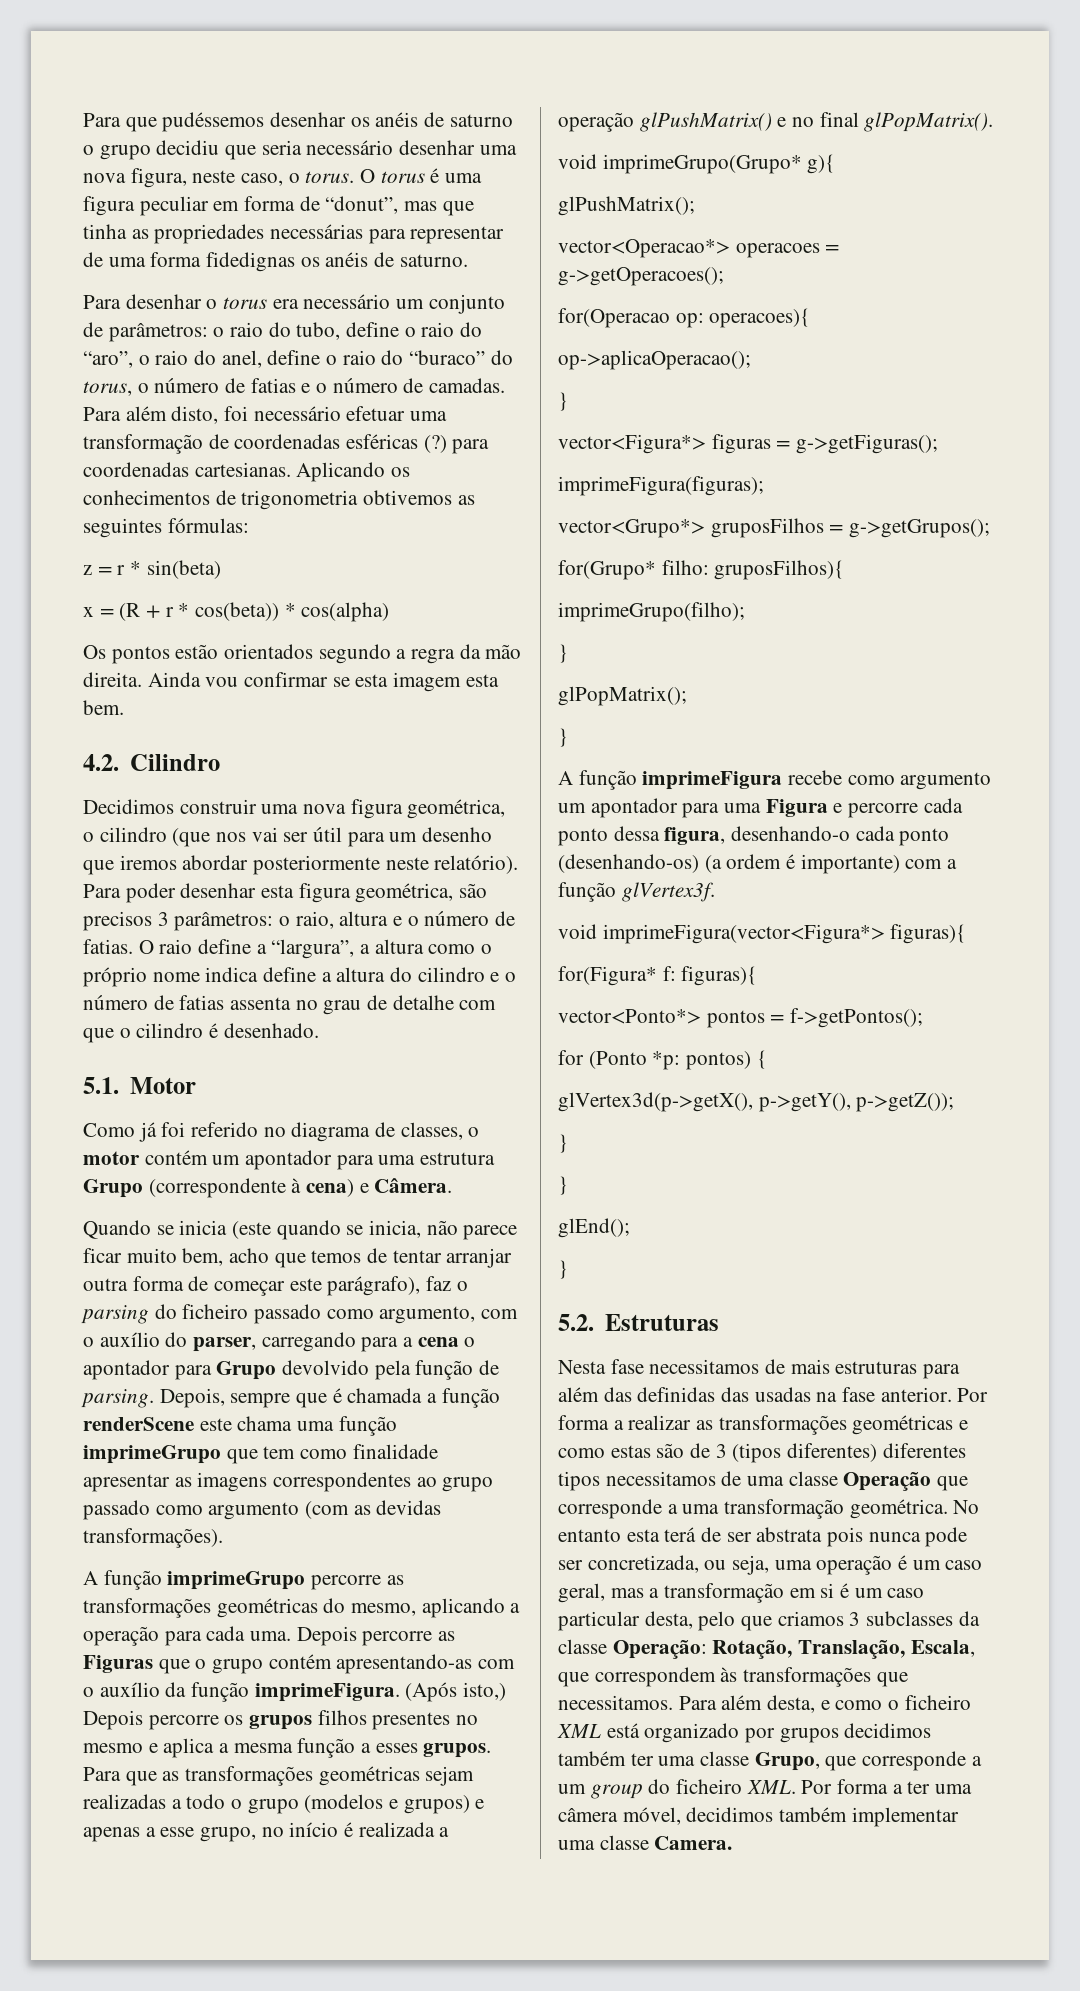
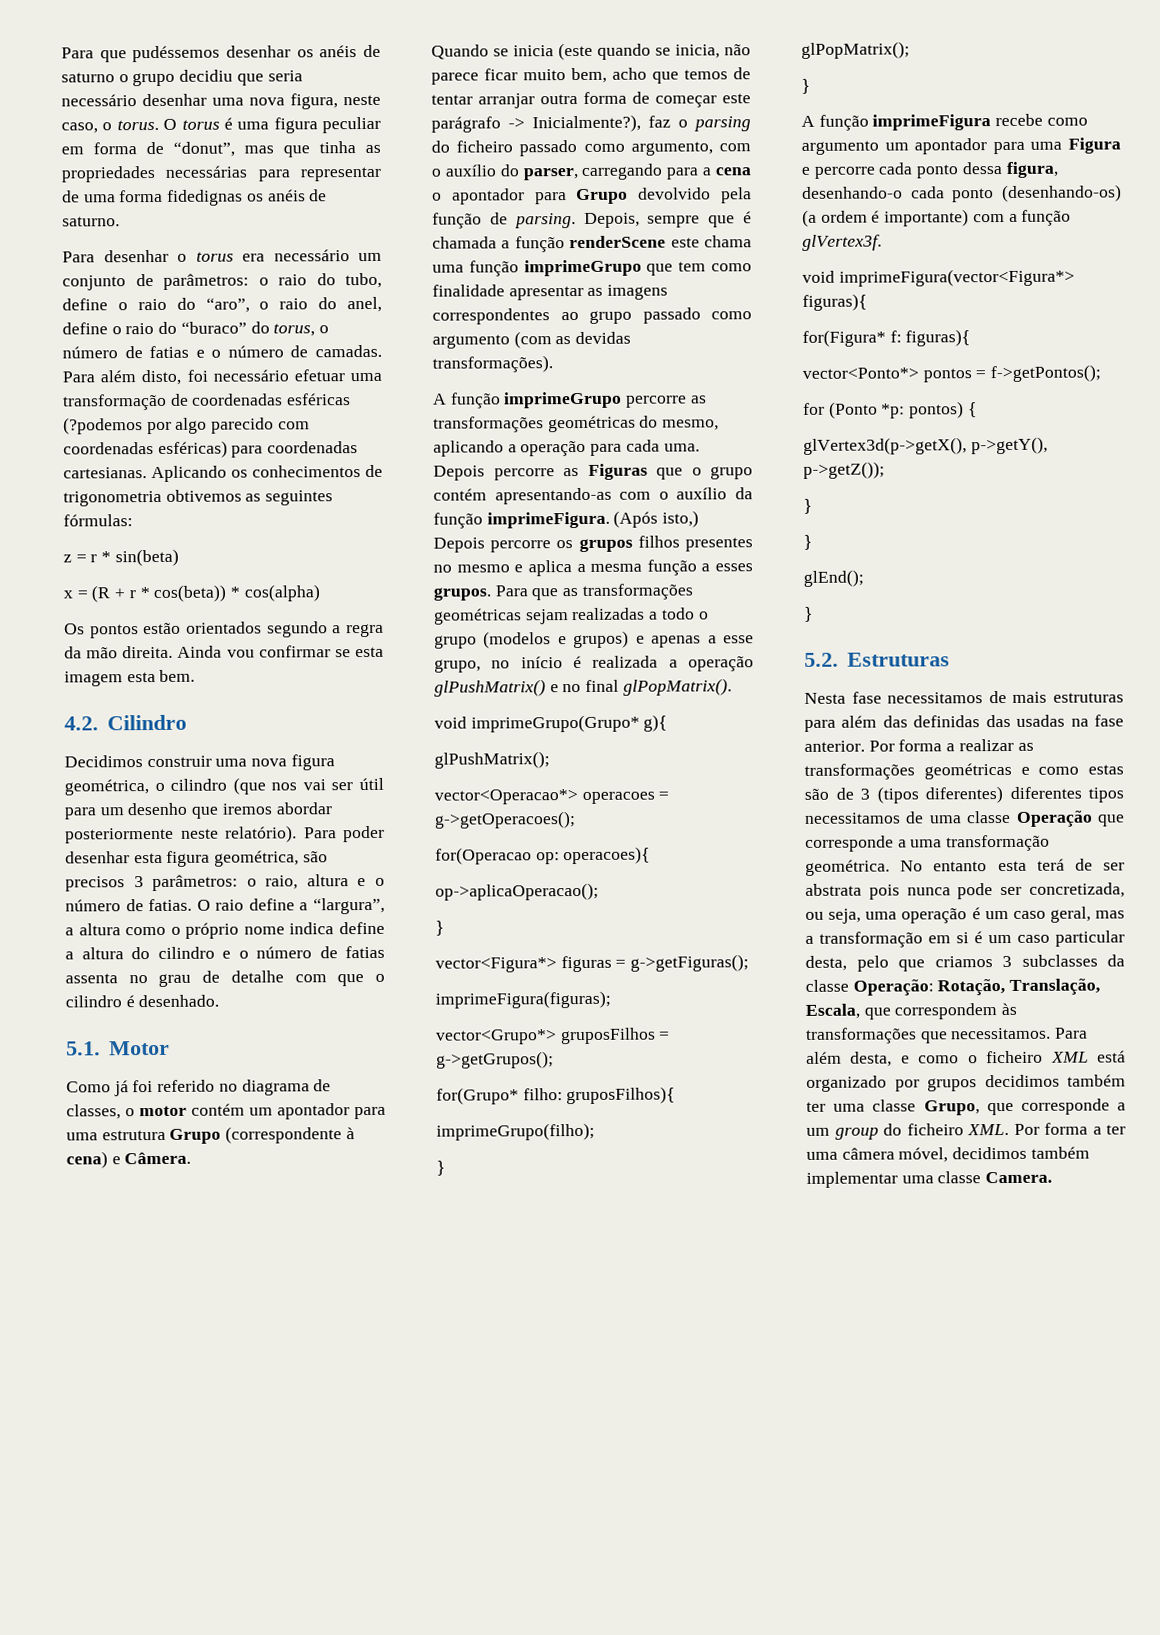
- Para além disto, foi necessário efetuar uma transformação de coordenadas esféricas (?) para coordenadas cartesianas.
+ Para além disto, foi necessário efetuar uma transformação de coordenadas esféricas (?podemos por algo parecido com coordenadas esféricas) para coordenadas cartesianas.
- Quando se inicia (este quando se inicia, não parece ficar muito bem, acho que temos de tentar arranjar outra forma de começar este parágrafo), faz o parsing do ficheiro passado como argumento, com o auxílio do parser, carregando para a cena o apontador para Grupo devolvido pela função de parsing.
+ Quando se inicia (este quando se inicia, não parece ficar muito bem, acho que temos de tentar arranjar outra forma de começar este parágrafo -> Inicialmente?), faz o parsing do ficheiro passado como argumento, com o auxílio do parser, carregando para a cena o apontador para Grupo devolvido pela função de parsing.

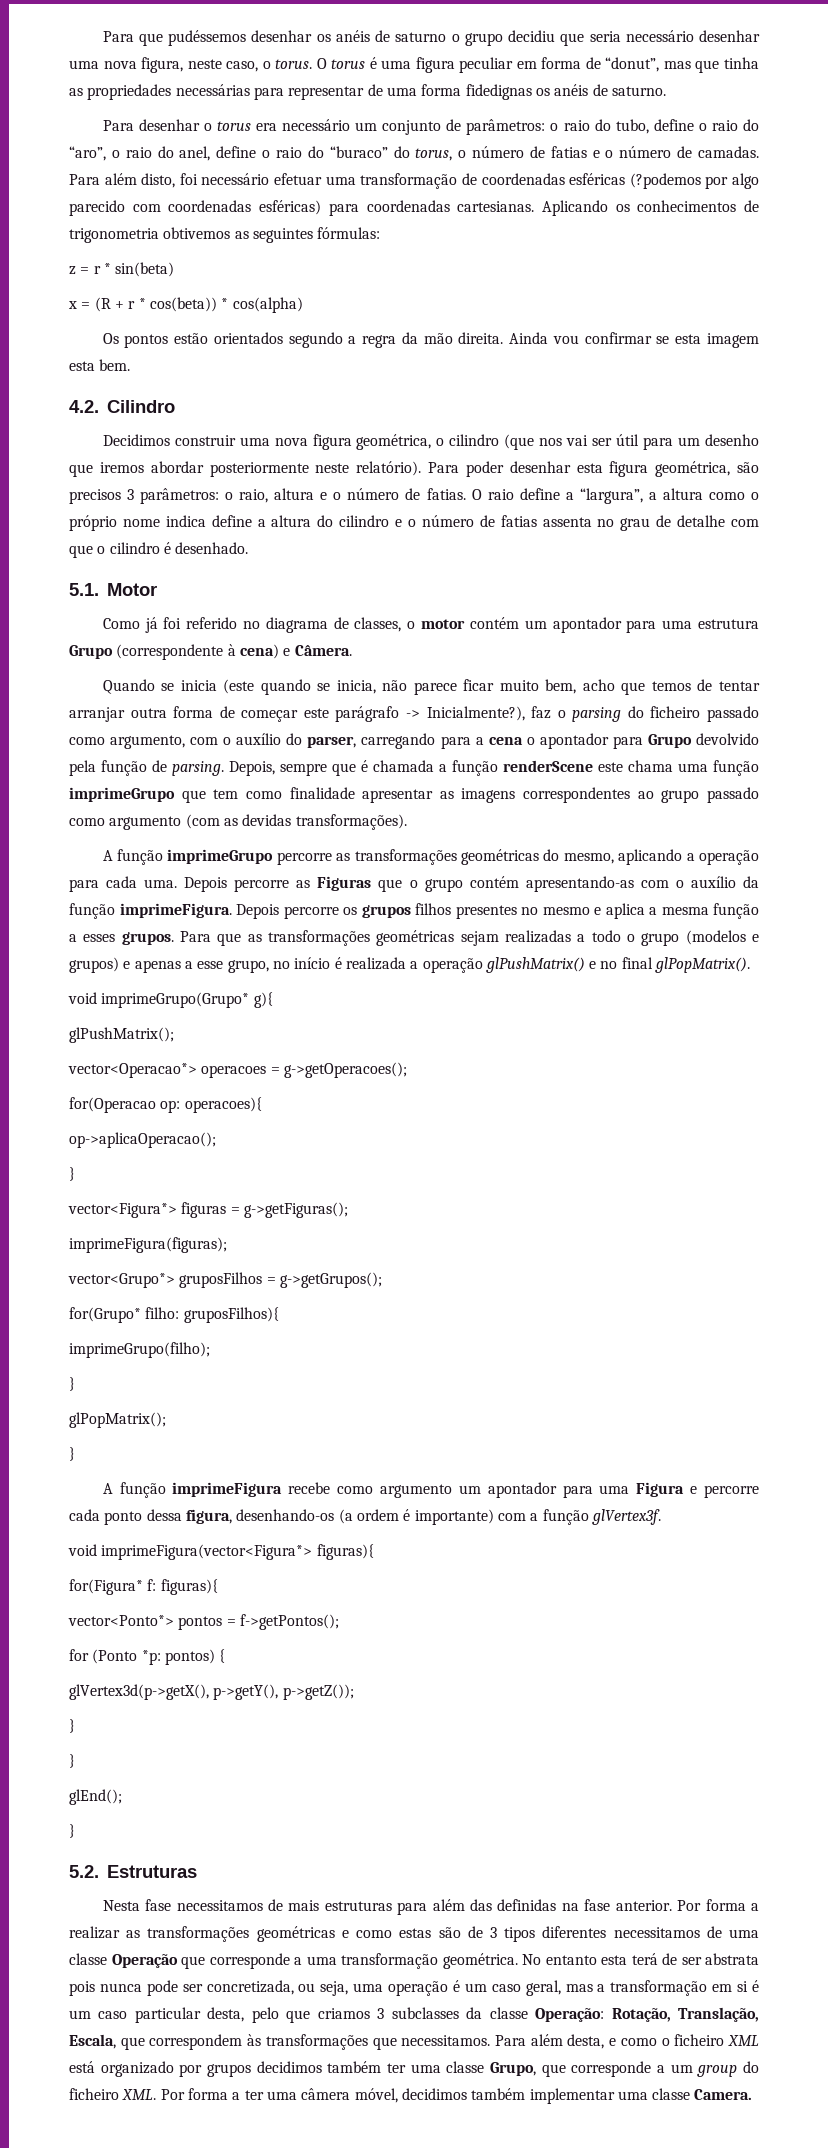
- (Após isto,) Depois percorre os grupos filhos presentes no mesmo e aplica a mesma função a esses grupos.
+ Depois percorre os grupos filhos presentes no mesmo e aplica a mesma função a esses grupos.
- A função imprimeFigura recebe como argumento um apontador para uma Figura e percorre cada ponto dessa figura, desenhando-o cada ponto (desenhando-os) (a ordem é importante) com a função glVertex3f.
+ A função imprimeFigura recebe como argumento um apontador para uma Figura e percorre cada ponto dessa figura, desenhando-os (a ordem é importante) com a função glVertex3f.
- Nesta fase necessitamos de mais estruturas para além das definidas das usadas na fase anterior.
+ Nesta fase necessitamos de mais estruturas para além das definidas na fase anterior.
- Por forma a realizar as transformações geométricas e como estas são de 3 (tipos diferentes) diferentes tipos necessitamos de uma classe Operação que corresponde a uma transformação geométrica.
+ Por forma a realizar as transformações geométricas e como estas são de 3 tipos diferentes necessitamos de uma classe Operação que corresponde a uma transformação geométrica.

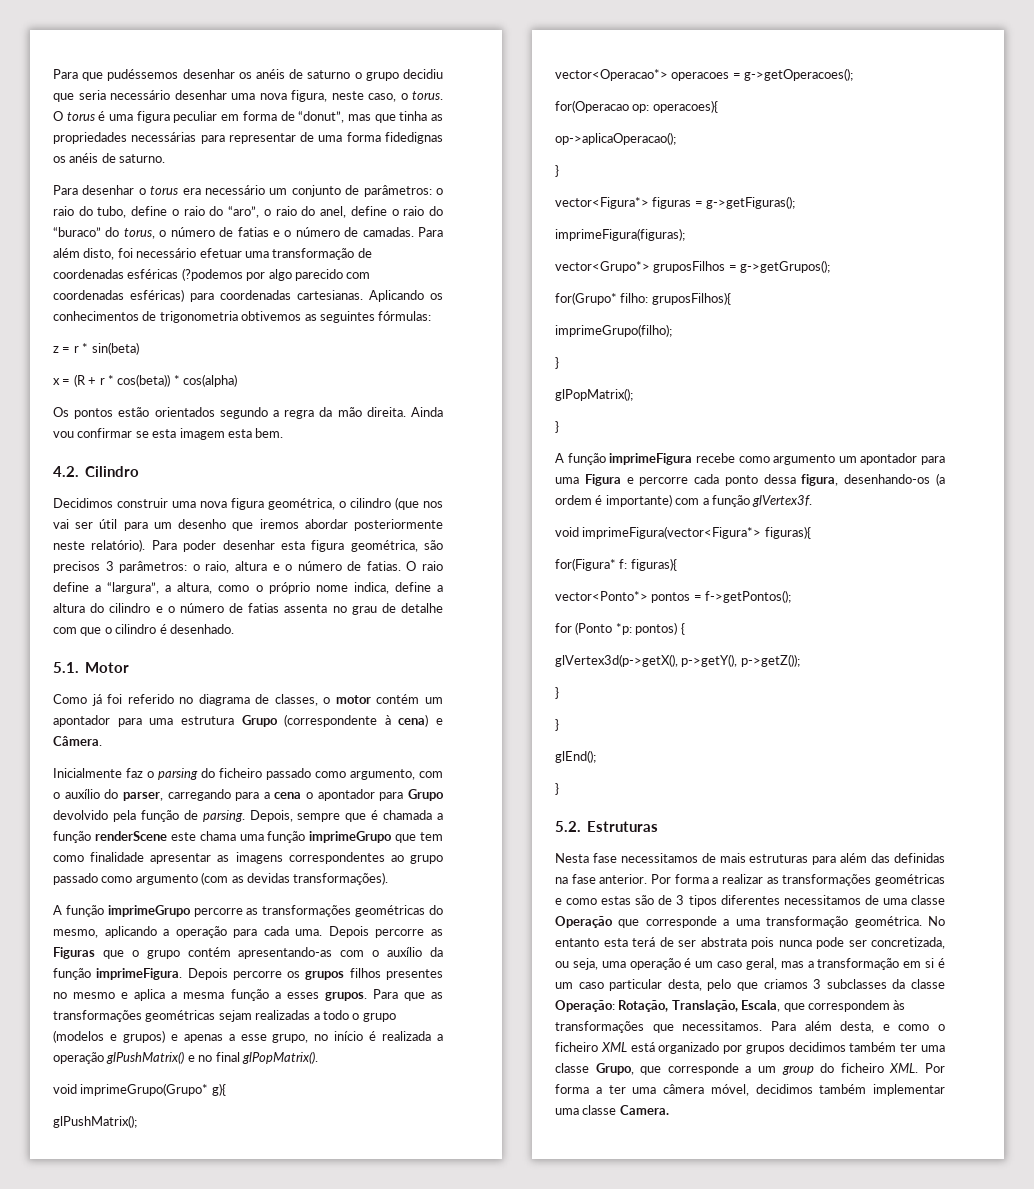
- O raio define a “largura”, a altura como o próprio nome indica define a altura do cilindro e o número de fatias assenta no grau de detalhe com que o cilindro é desenhado.
+ O raio define a “largura”, a altura, como o próprio nome indica, define a altura do cilindro e o número de fatias assenta no grau de detalhe com que o cilindro é desenhado.
- Quando se inicia (este quando se inicia, não parece ficar muito bem, acho que temos de tentar arranjar outra forma de começar este parágrafo -> Inicialmente?), faz o parsing do ficheiro passado como argumento, com o auxílio do parser, carregando para a cena o apontador para Grupo devolvido pela função de parsing.
+ Inicialmente faz o parsing do ficheiro passado como argumento, com o auxílio do parser, carregando para a cena o apontador para Grupo devolvido pela função de parsing.

